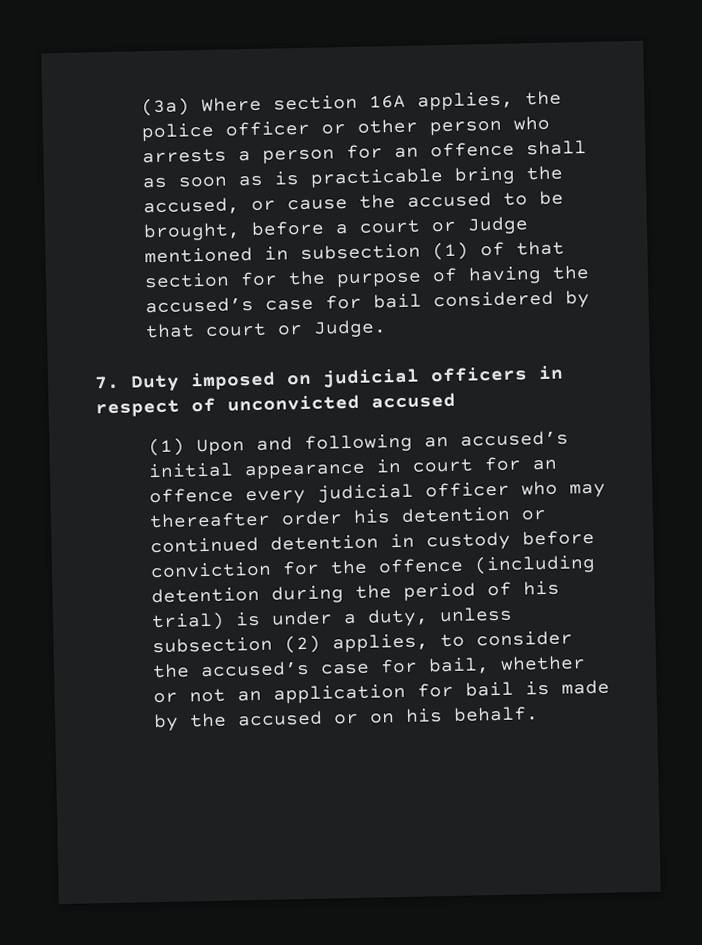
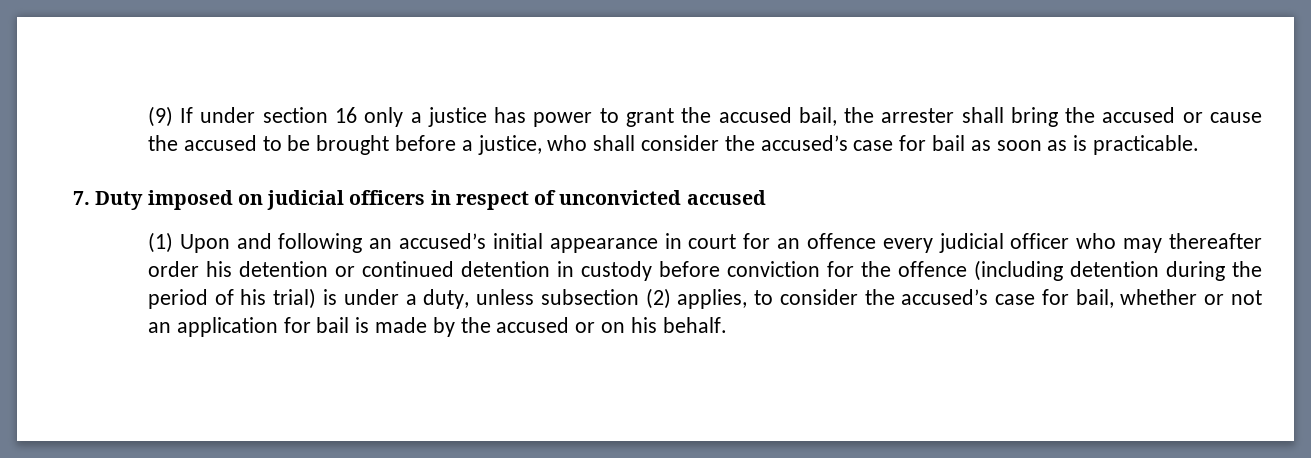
- (3a) Where section 16A applies, the police officer or other person who arrests a person for an offence shall as soon as is practicable bring the accused, or cause the accused to be brought, before a court or Judge mentioned in subsection (1) of that section for the purpose of having the accused’s case for bail considered by that court or Judge.
+ (9) If under section 16 only a justice has power to grant the accused bail, the arrester shall bring the accused or cause the accused to be brought before a justice, who shall consider the accused’s case for bail as soon as is practicable.

